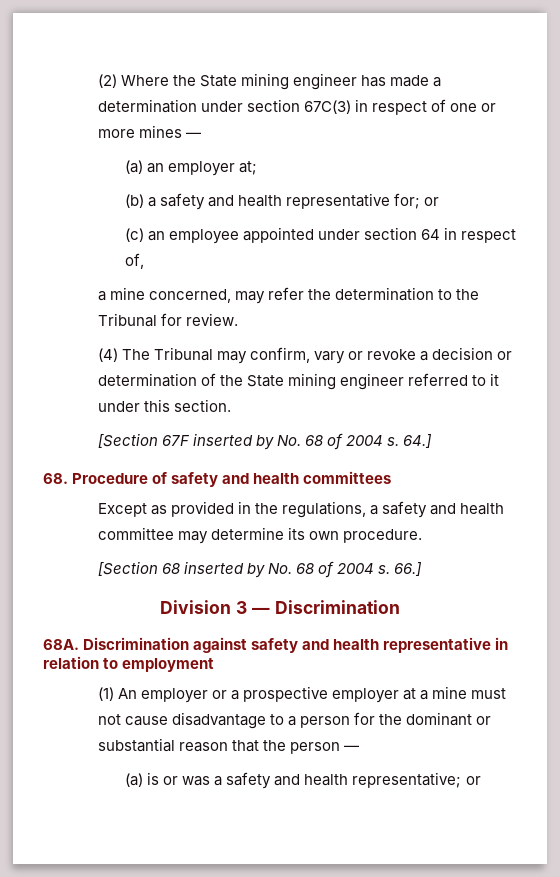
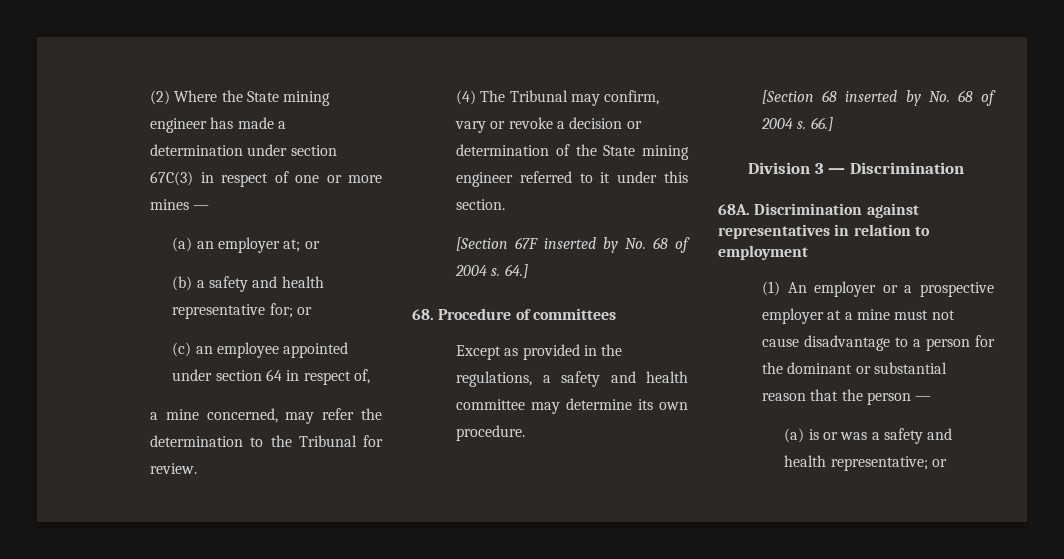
- (a) an employer at;
+ (a) an employer at; or
- 68. Procedure of safety and health committees
+ 68. Procedure of committees
- Discrimination against safety and health representative in relation to employment
+ Discrimination against representatives in relation to employment

